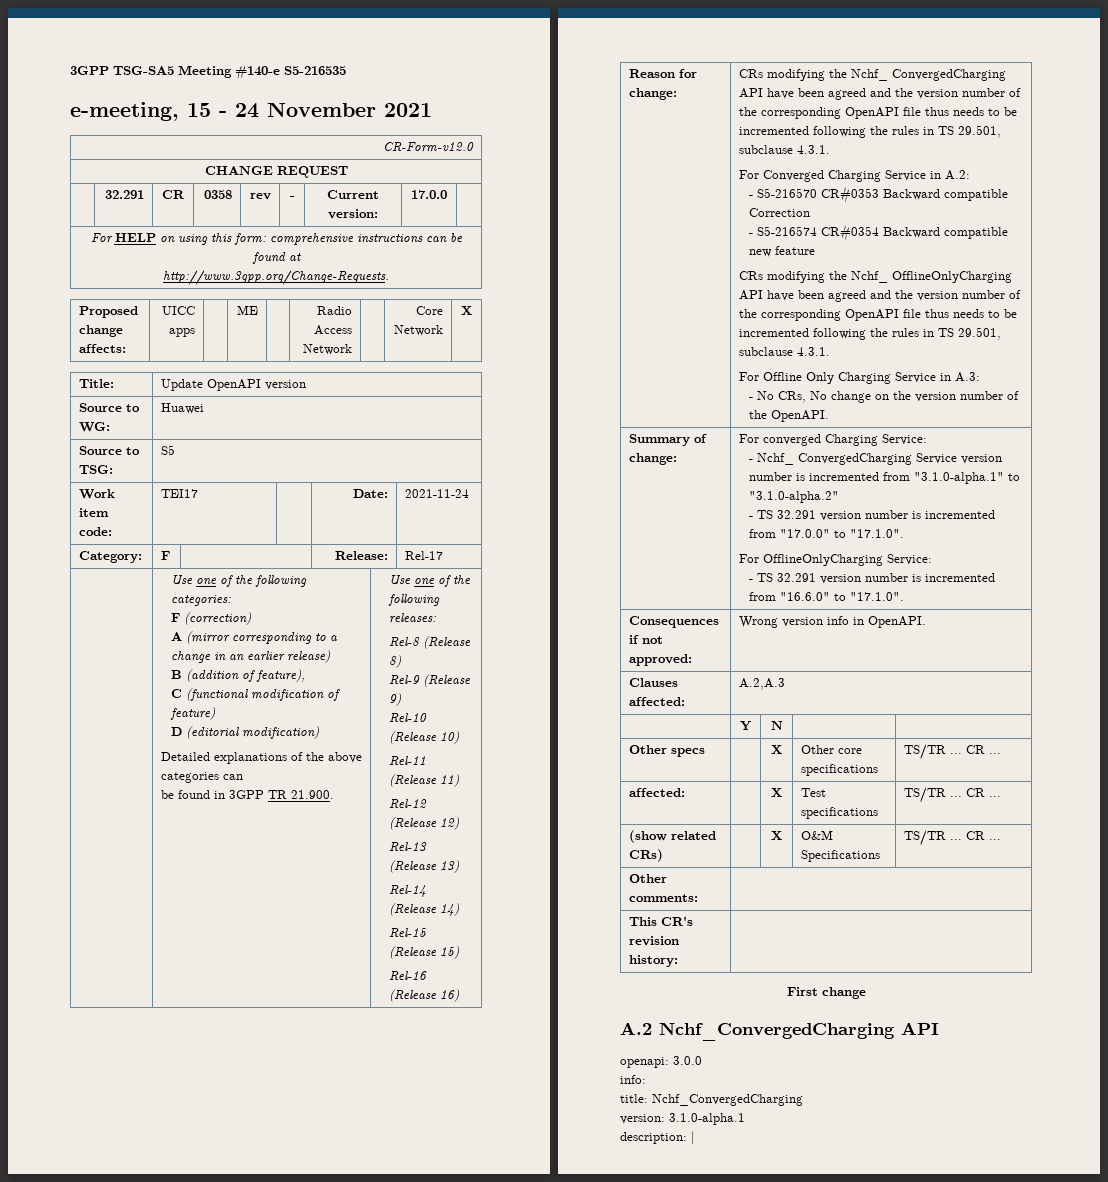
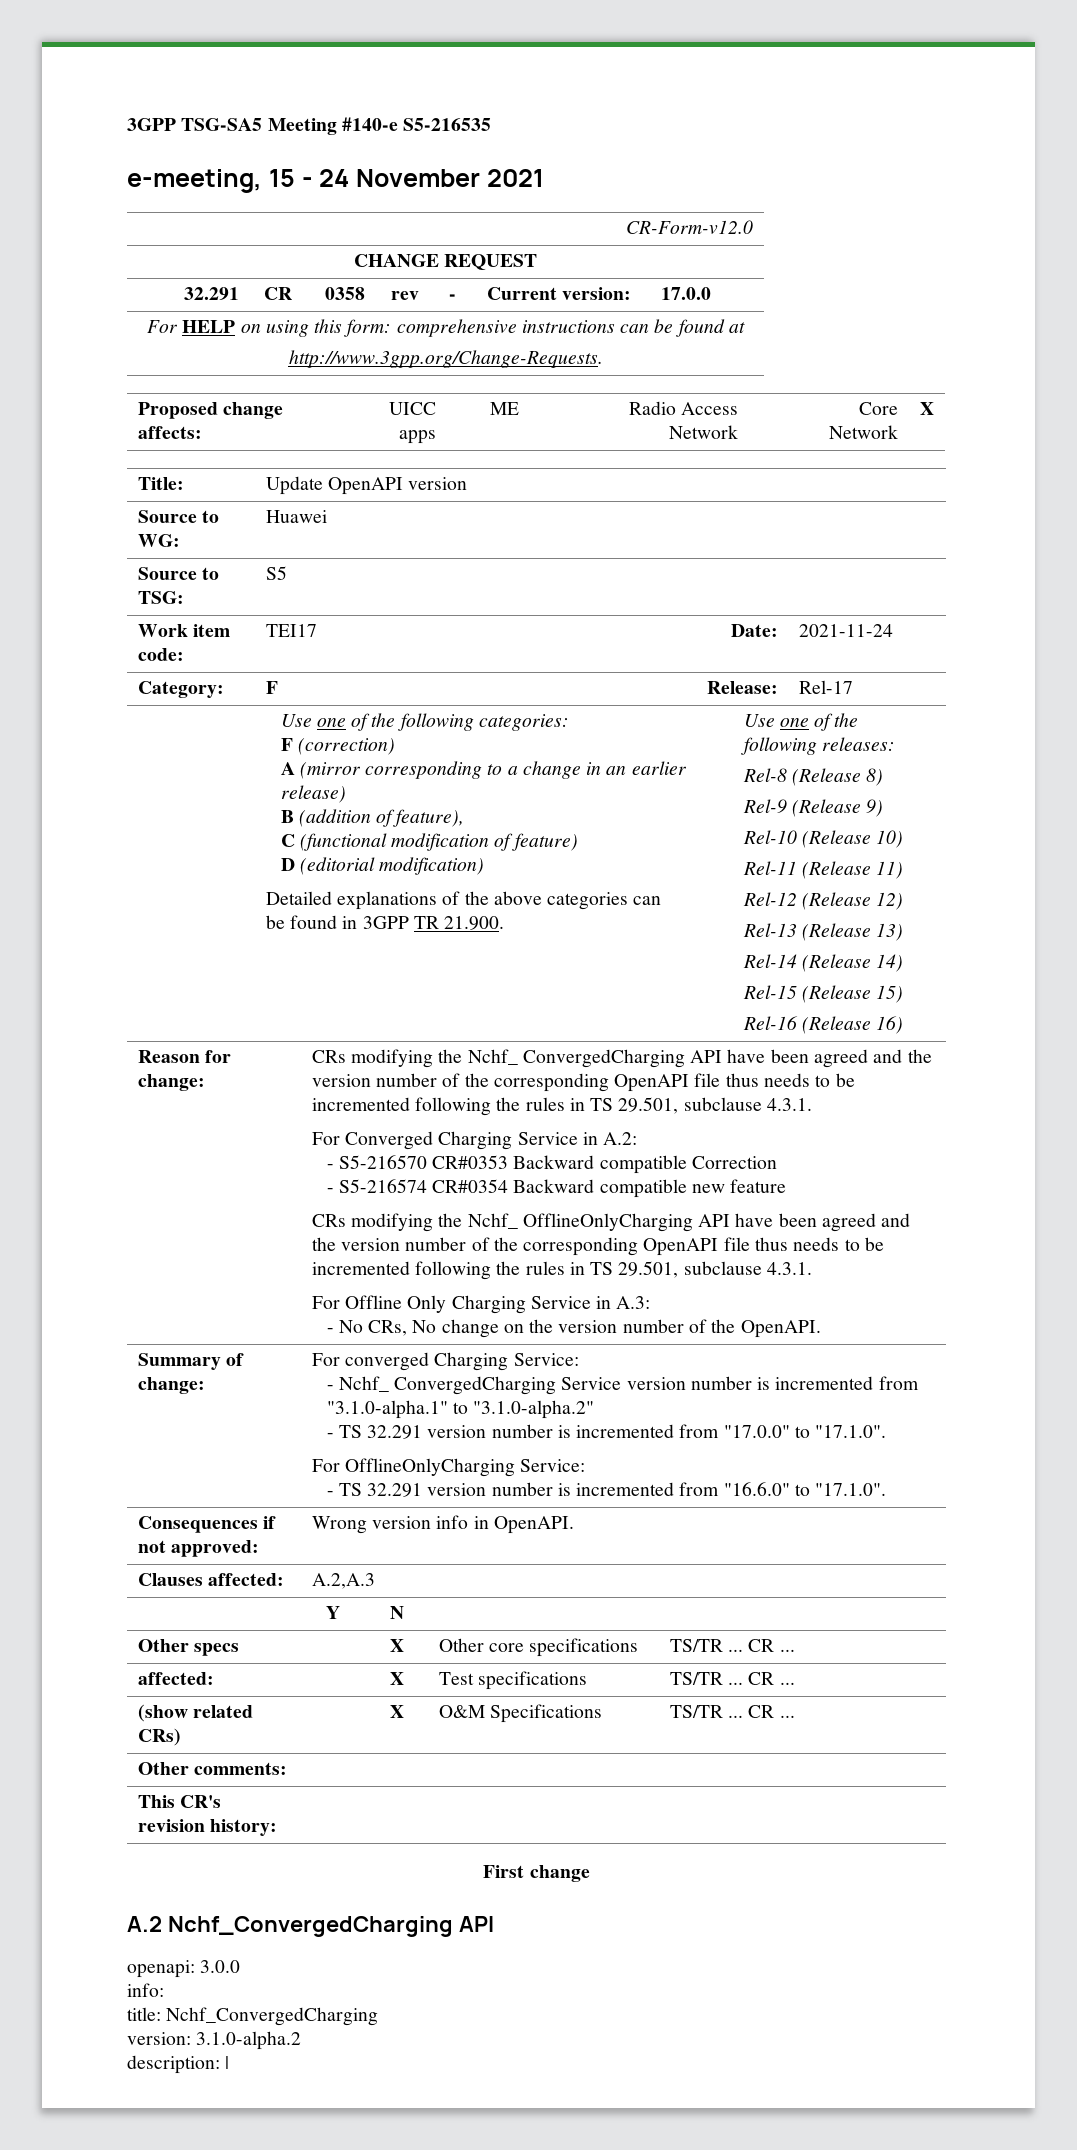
- version: 3.1.0-alpha.1
+ version: 3.1.0-alpha.2

